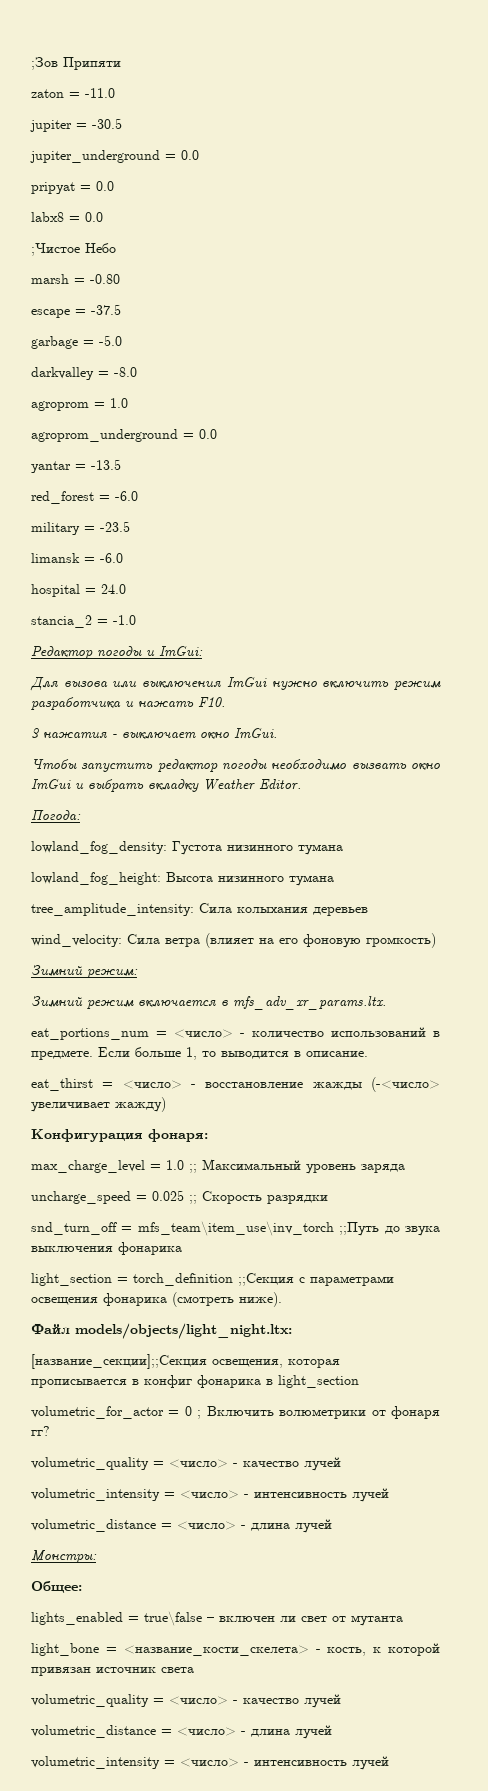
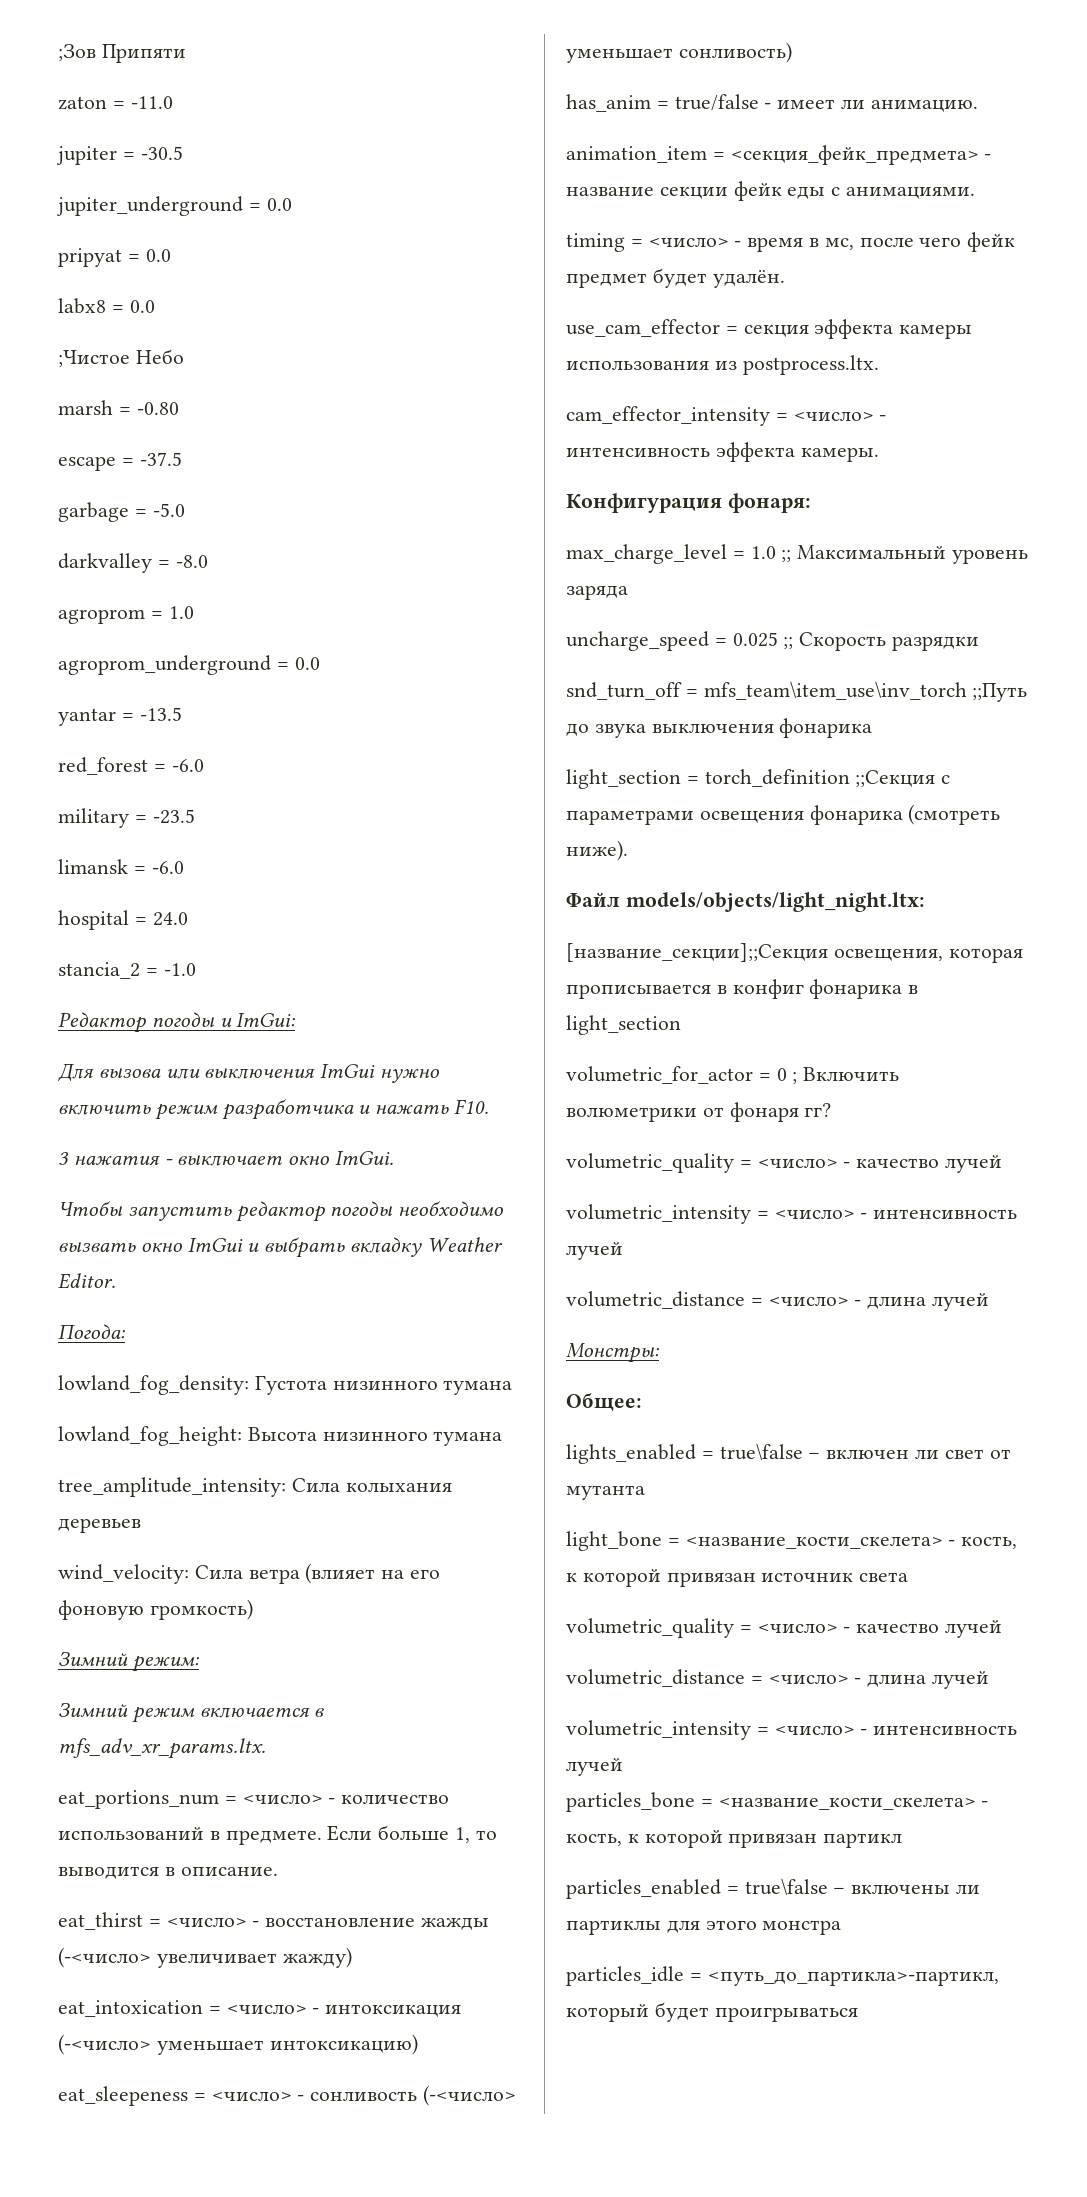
+ eat_intoxication = <число> - интоксикация (-<число> уменьшает интоксикацию)
+ eat_sleepeness = <число> - сонливость (-<число> уменьшает сонливость)
+ has_anim = true/false - имеет ли анимацию.
+ animation_item = <секция_фейк_предмета> - название секции фейк еды с анимациями.
+ timing = <число> - время в мс, после чего фейк предмет будет удалён.
+ use_cam_effector = секция эффекта камеры использования из postprocess.ltx.
+ cam_effector_intensity = <число> - интенсивность эффекта камеры.
+ particles_bone = <название_кости_скелета> - кость, к которой привязан партикл
+ particles_enabled = true\false – включены ли партиклы для этого монстра
+ particles_idle = <путь_до_партикла>-партикл, который будет проигрываться

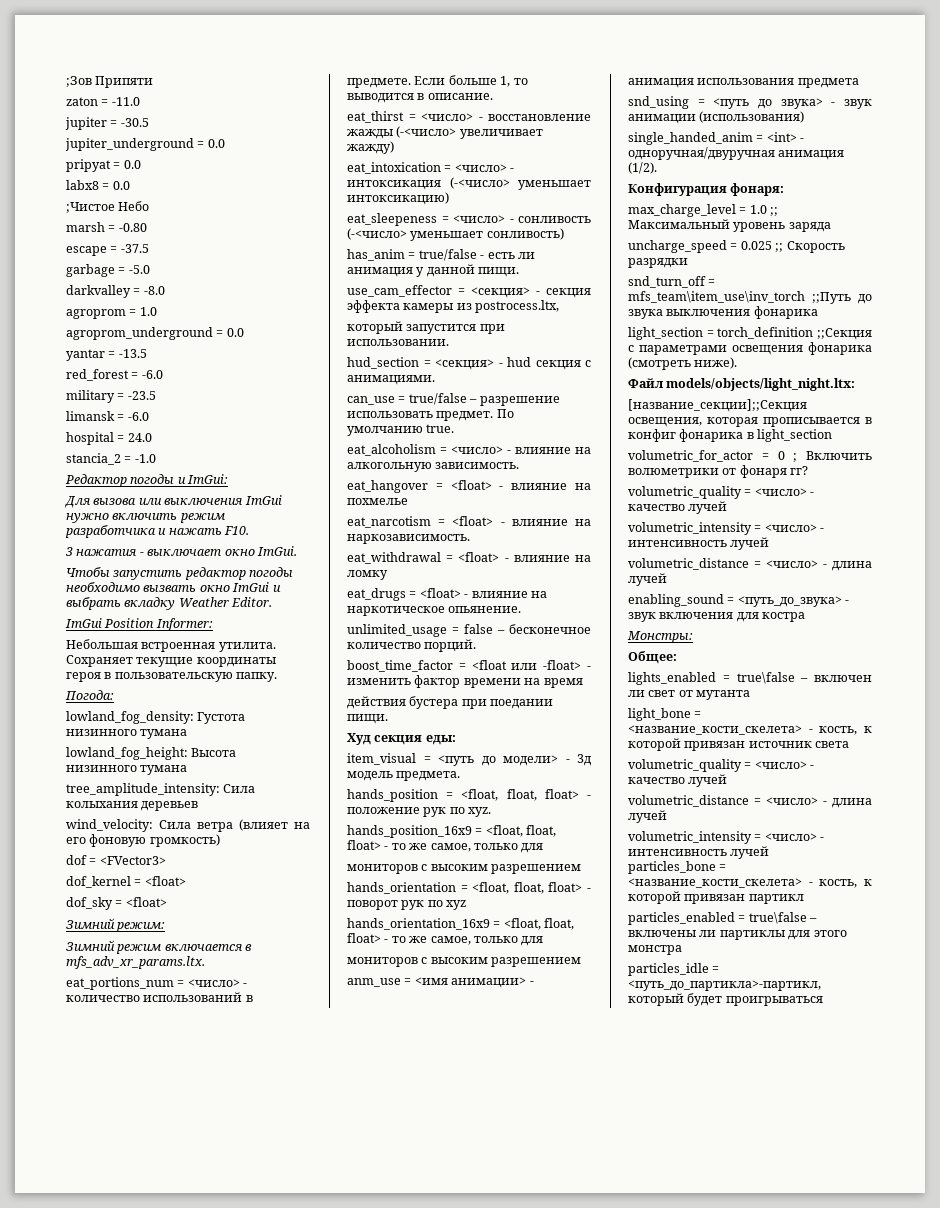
+ ImGui Position Informer:
+ Небольшая встроенная утилита. Сохраняет текущие координаты героя в пользовательскую папку.
+ dof = <FVector3>
+ dof_kernel = <float>
+ dof_sky = <float>
- has_anim = true/false - имеет ли анимацию.
- animation_item = <секция_фейк_предмета> - название секции фейк еды с анимациями.
- timing = <число> - время в мс, после чего фейк предмет будет удалён.
- use_cam_effector = секция эффекта камеры использования из postprocess.ltx.
- cam_effector_intensity = <число> - интенсивность эффекта камеры.
+ has_anim = true/false - есть ли анимация у данной пищи.
+ use_cam_effector = <секция> - секция эффекта камеры из postrocess.ltx,
+ который запустится при использовании.
+ hud_section = <секция> - hud секция с анимациями.
+ can_use = true/false – разрешение использовать предмет. По умолчанию true.
+ eat_alcoholism = <число> - влияние на алкогольную зависимость.
+ eat_hangover = <float> - влияние на похмелье
+ eat_narcotism = <float> - влияние на наркозависимость.
+ eat_withdrawal = <float> - влияние на ломку
+ eat_drugs = <float> - влияние на наркотическое опьянение.
+ unlimited_usage = false – бесконечное количество порций.
+ boost_time_factor = <float или -float> - изменить фактор времени на время
+ действия бустера при поедании пищи.
+ Худ секция еды:
+ item_visual = <путь до модели> - 3д модель предмета.
+ hands_position = <float, float, float> - положение рук по xyz.
+ hands_position_16x9 = <float, float, float> - то же самое, только для
+ мониторов с высоким разрешением
+ hands_orientation = <float, float, float> - поворот рук по xyz
+ hands_orientation_16x9 = <float, float, float> - то же самое, только для
+ мониторов с высоким разрешением
+ anm_use = <имя анимации> - анимация использования предмета
+ snd_using = <путь до звука> - звук анимации (использования)
+ single_handed_anim = <int> - одноручная/двуручная анимация (1/2).
+ enabling_sound = <путь_до_звука> - звук включения для костра

